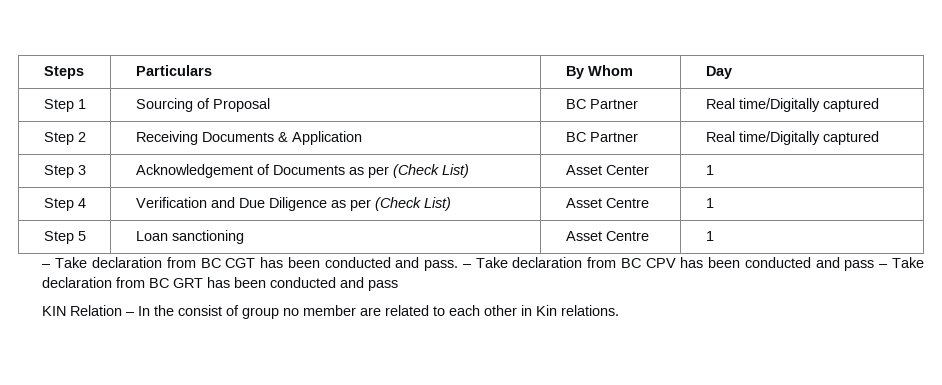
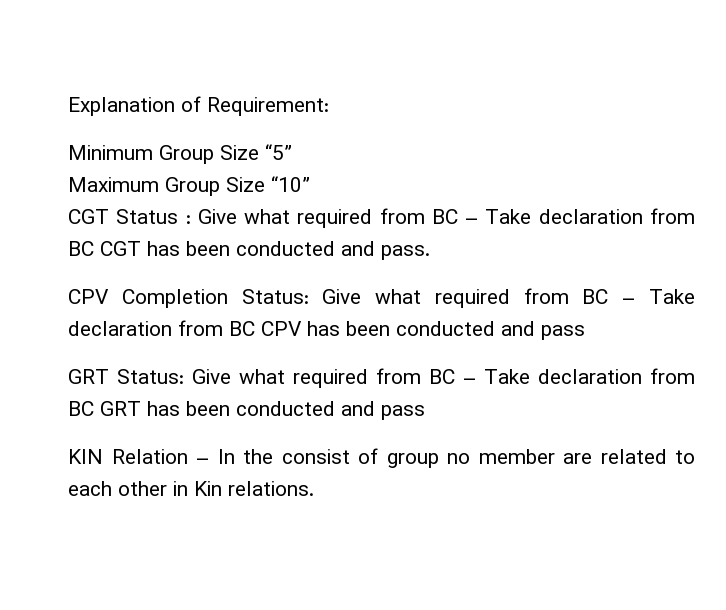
- Steps | Particulars | By Whom | Day
- Step 1 | Sourcing of Proposal | BC Partner | Real time/Digitally captured
- Step 2 | Receiving Documents & Application | BC Partner | Real time/Digitally captured
- Step 3 | Acknowledgement of Documents as per (Check List) | Asset Center | 1
- Step 4 | Verification and Due Diligence as per (Check List) | Asset Centre | 1
- Step 5 | Loan sanctioning | Asset Centre | 1
- – Take declaration from BC CGT has been conducted and pass. – Take declaration from BC CPV has been conducted and pass – Take declaration from BC GRT has been conducted and pass
+ Explanation of Requirement:
+ Minimum Group Size “5”
+ Maximum Group Size “10”
+ CGT Status : Give what required from BC – Take declaration from BC CGT has been conducted and pass.
+ CPV Completion Status: Give what required from BC – Take declaration from BC CPV has been conducted and pass
+ GRT Status: Give what required from BC – Take declaration from BC GRT has been conducted and pass

